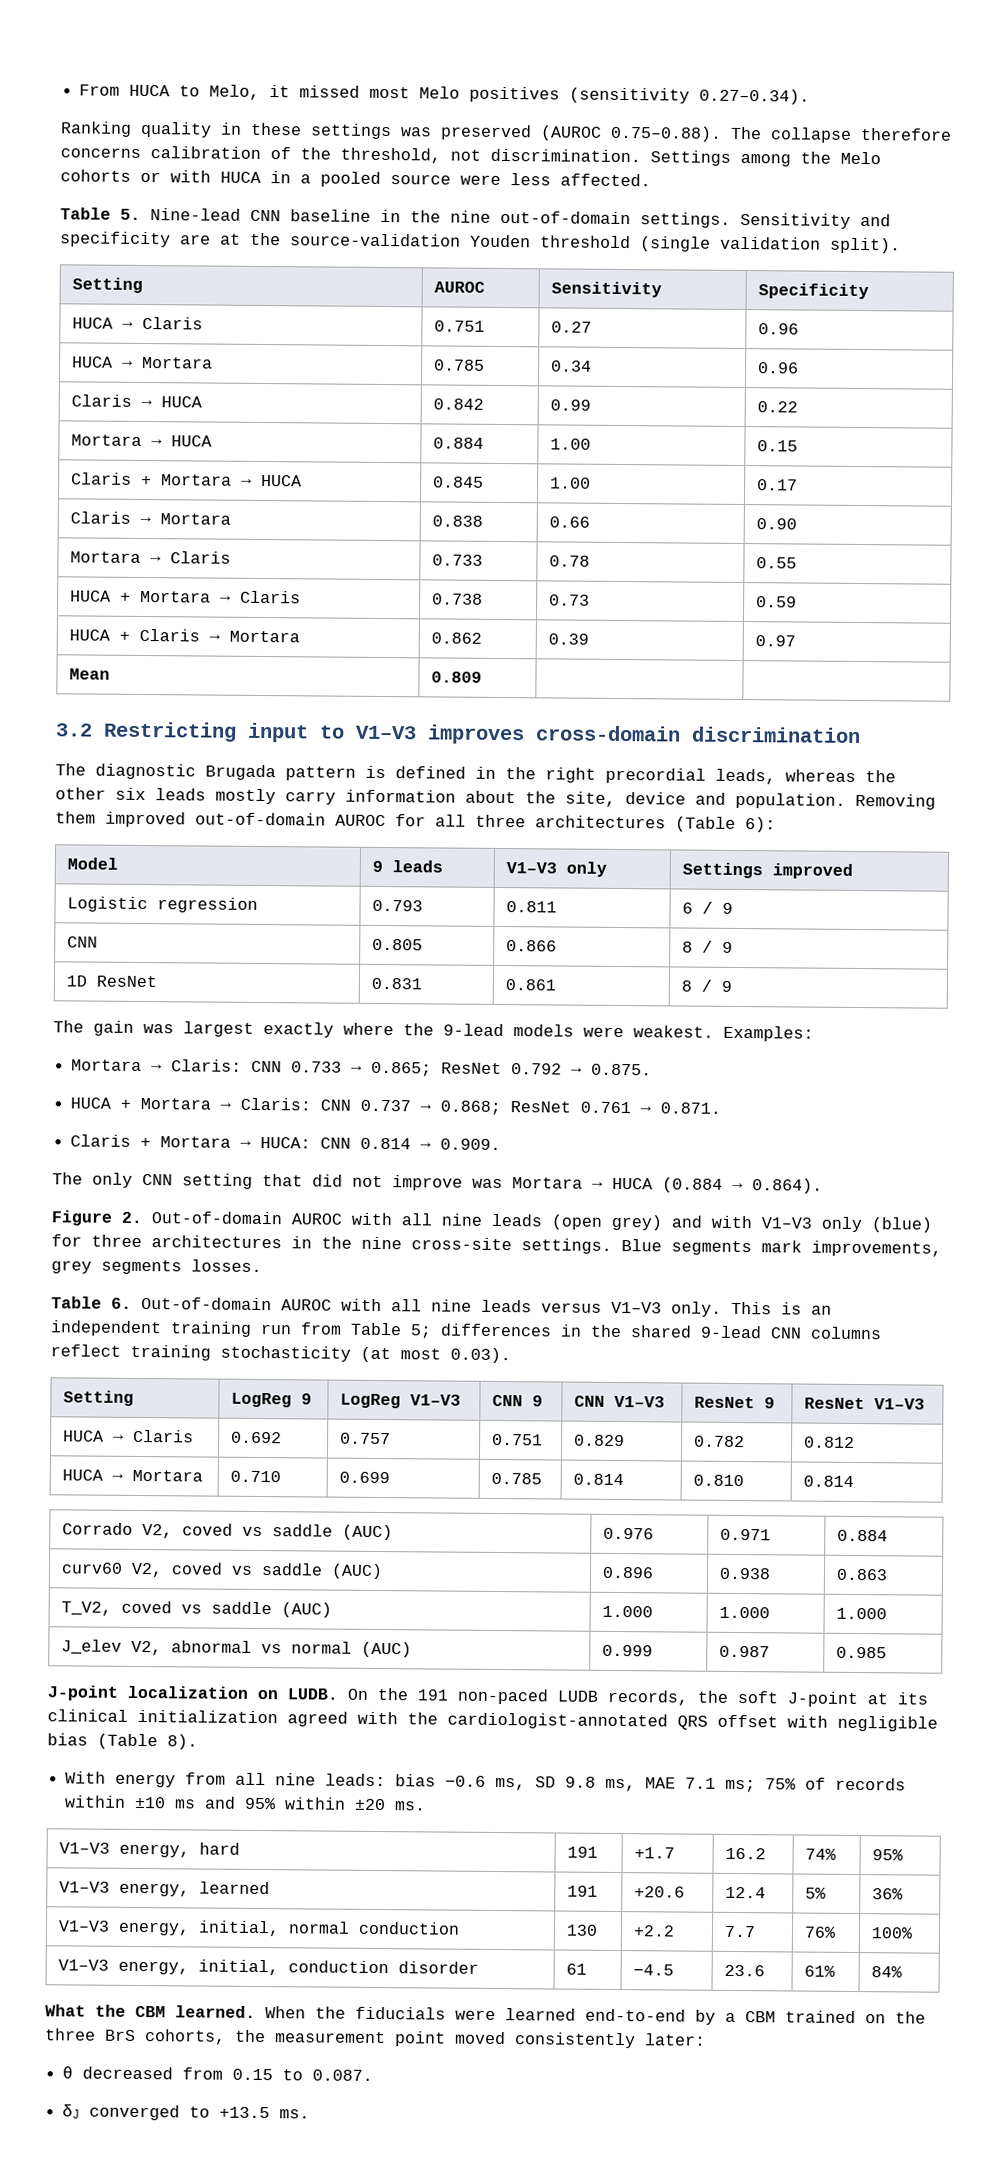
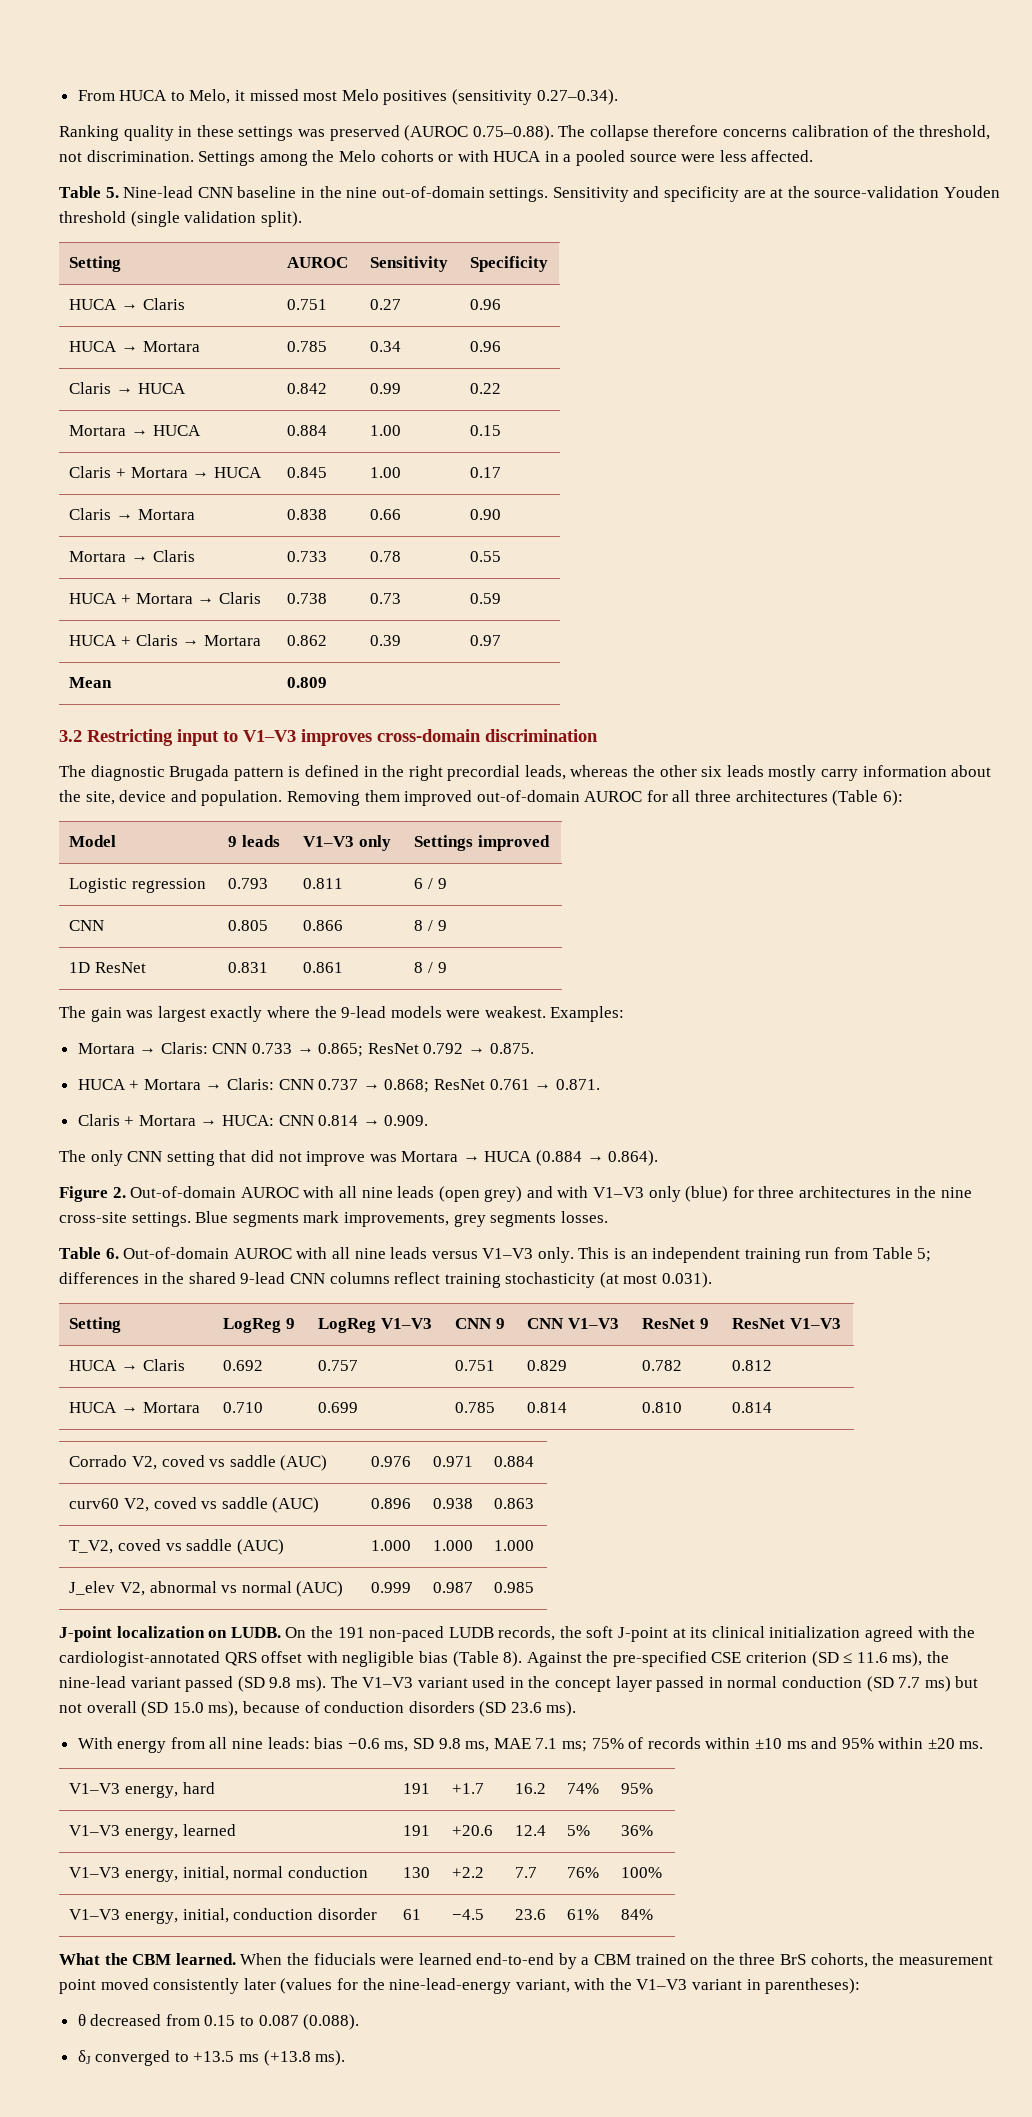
- This is an independent training run from Table 5; differences in the shared 9-lead CNN columns reflect training stochasticity (at most 0.03).
+ This is an independent training run from Table 5; differences in the shared 9-lead CNN columns reflect training stochasticity (at most 0.031).
+ Against the pre-specified CSE criterion (SD ≤ 11.6 ms), the nine-lead variant passed (SD 9.8 ms). The V1–V3 variant used in the concept layer passed in normal conduction (SD 7.7 ms) but not overall (SD 15.0 ms), because of conduction disorders (SD 23.6 ms).
- When the fiducials were learned end-to-end by a CBM trained on the three BrS cohorts, the measurement point moved consistently later:
+ When the fiducials were learned end-to-end by a CBM trained on the three BrS cohorts, the measurement point moved consistently later (values for the nine-lead-energy variant, with the V1–V3 variant in parentheses):
- θ decreased from 0.15 to 0.087.
+ θ decreased from 0.15 to 0.087 (0.088).
- δJ converged to +13.5 ms.
+ δJ converged to +13.5 ms (+13.8 ms).

